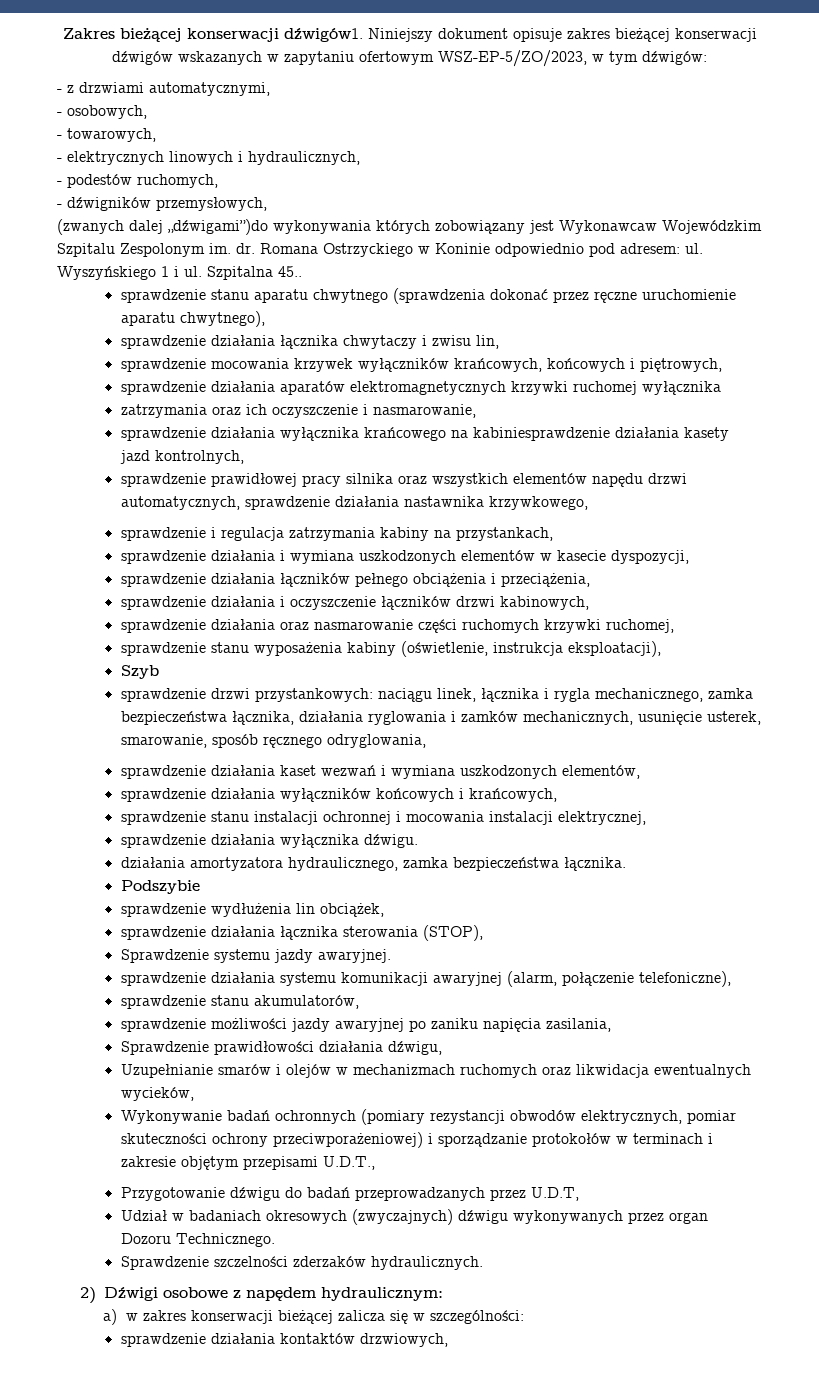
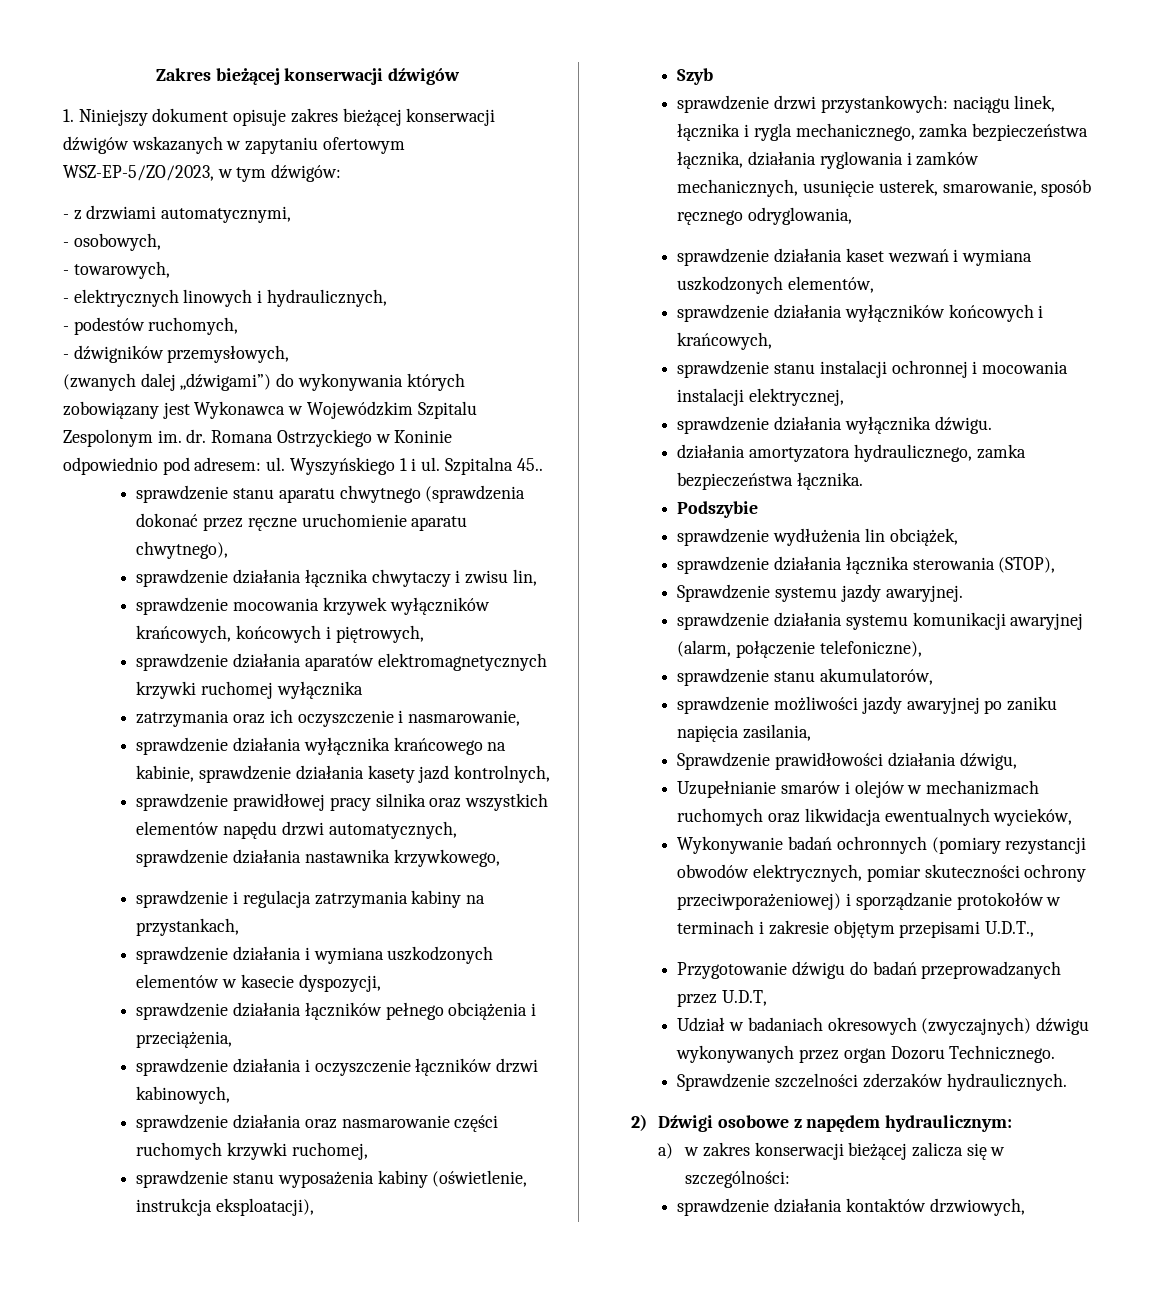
- Zakres bieżącej konserwacji dźwigów1. Niniejszy dokument opisuje zakres bieżącej konserwacji dźwigów wskazanych w zapytaniu ofertowym WSZ-EP-5/ZO/2023, w tym dźwigów:
+ Zakres bieżącej konserwacji dźwigów
+ 1. Niniejszy dokument opisuje zakres bieżącej konserwacji dźwigów wskazanych w zapytaniu ofertowym WSZ-EP-5/ZO/2023, w tym dźwigów:
- (zwanych dalej „dźwigami”)do wykonywania których zobowiązany jest Wykonawcaw Wojewódzkim Szpitalu Zespolonym im. dr.
+ (zwanych dalej „dźwigami”) do wykonywania których zobowiązany jest Wykonawca w Wojewódzkim Szpitalu Zespolonym im. dr.
- sprawdzenie działania wyłącznika krańcowego na kabiniesprawdzenie działania kasety jazd kontrolnych,
+ sprawdzenie działania wyłącznika krańcowego na kabinie, sprawdzenie działania kasety jazd kontrolnych,

